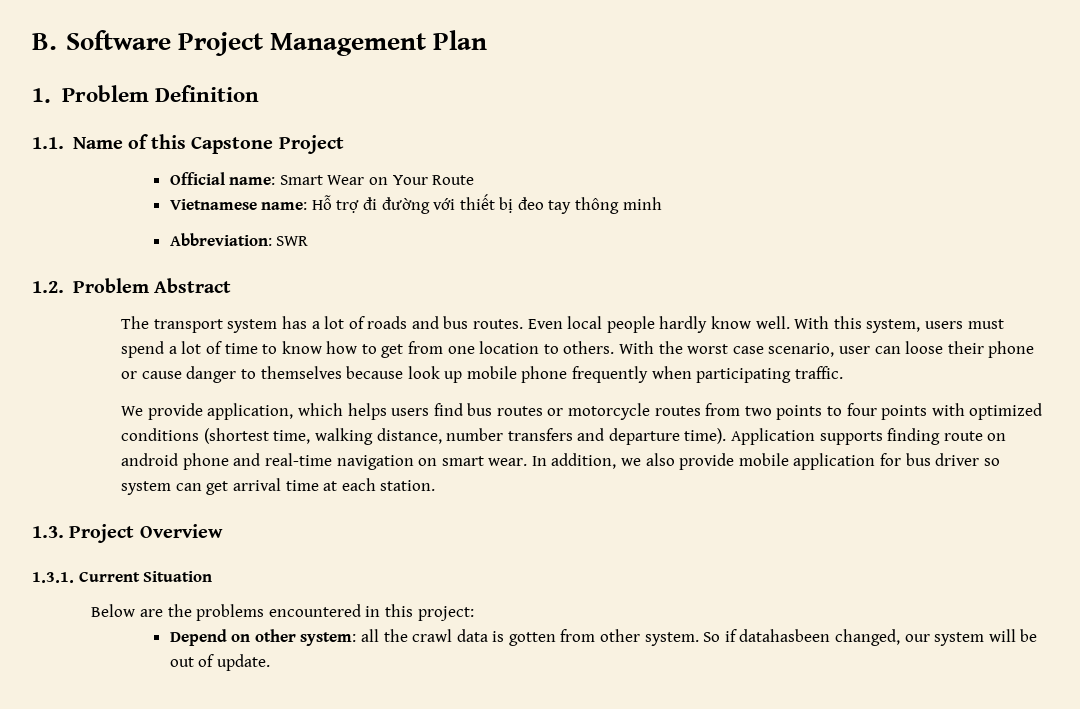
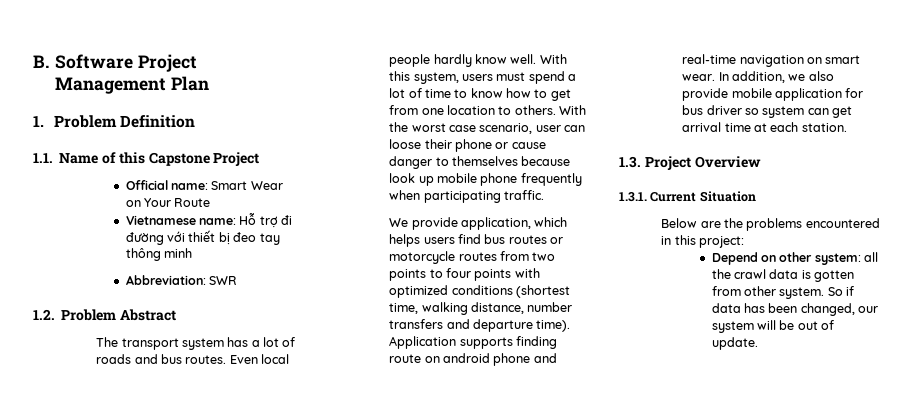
- So if datahasbeen changed, our system will be out of update.
+ So if data has been changed, our system will be out of update.

